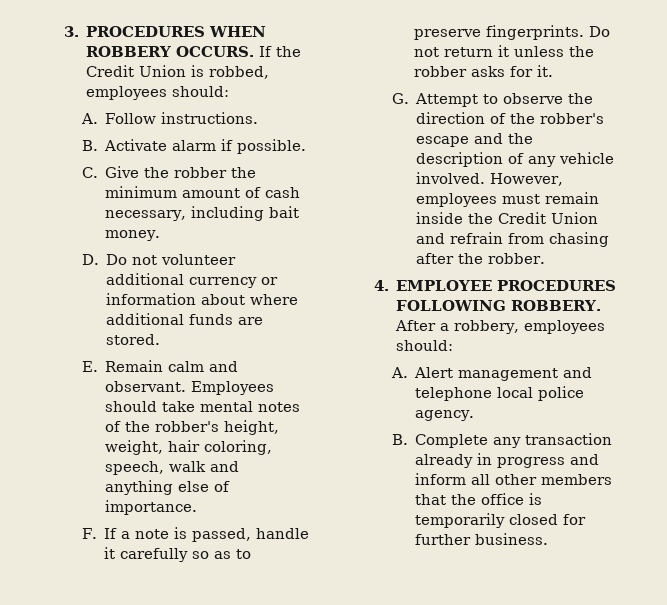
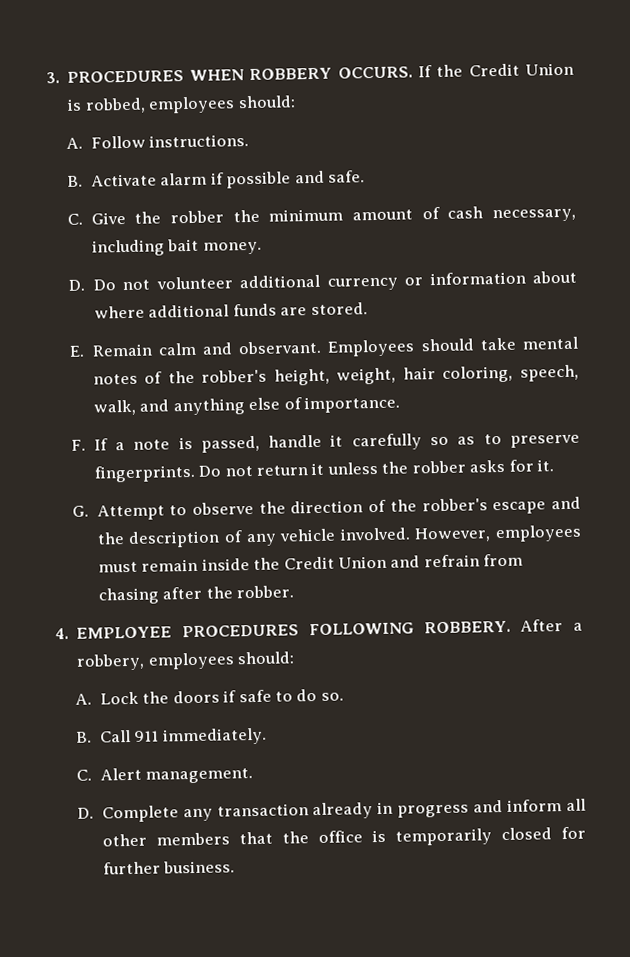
- B. Activate alarm if possible.
+ B. Activate alarm if possible and safe.
- Employees should take mental notes of the robber's height, weight, hair coloring, speech, walk and anything else of importance.
+ Employees should take mental notes of the robber's height, weight, hair coloring, speech, walk, and anything else of importance.
- A. Alert management and telephone local police agency.
- B. Complete any transaction already in progress and inform all other members that the office is temporarily closed for further business.
+ A. Lock the doors if safe to do so.
+ B. Call 911 immediately.
+ C. Alert management.
+ D. Complete any transaction already in progress and inform all other members that the office is temporarily closed for further business.

